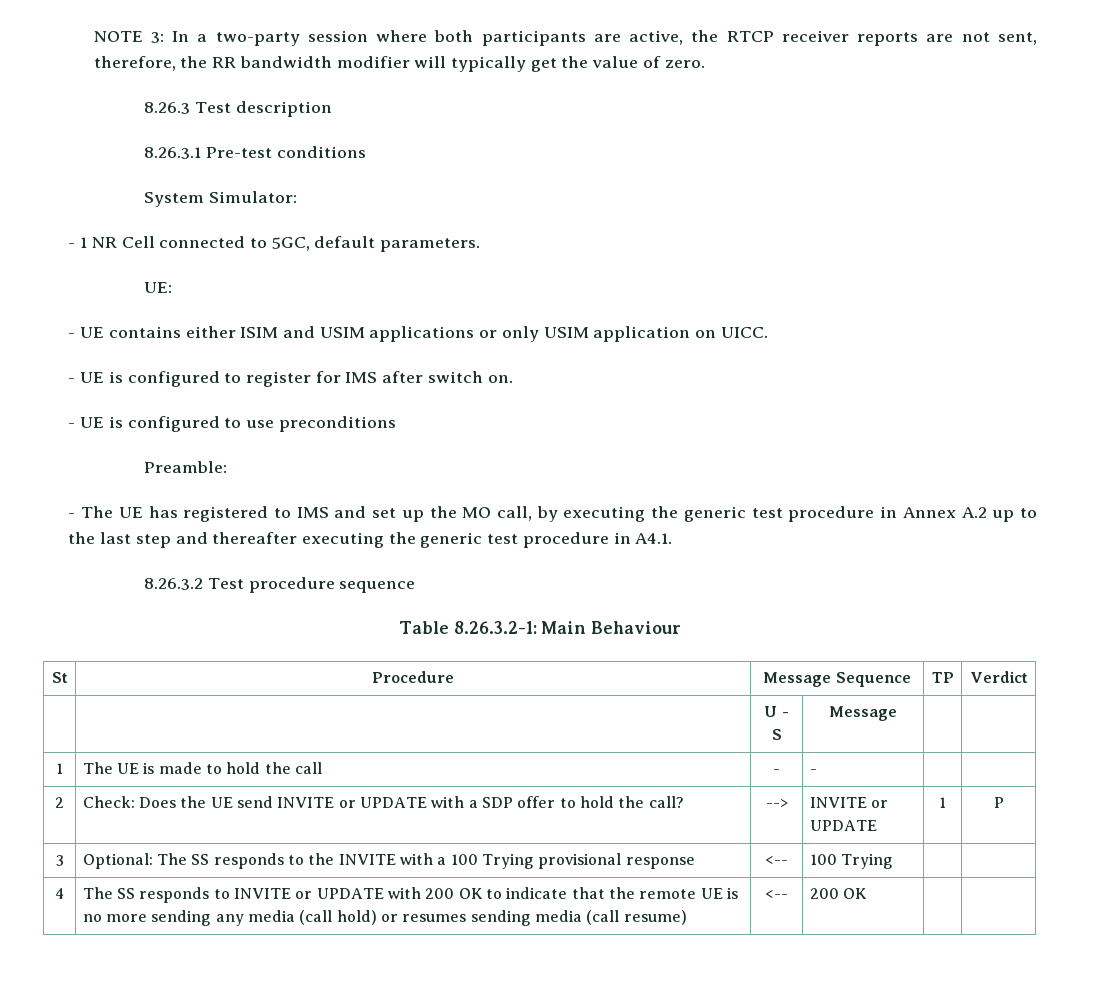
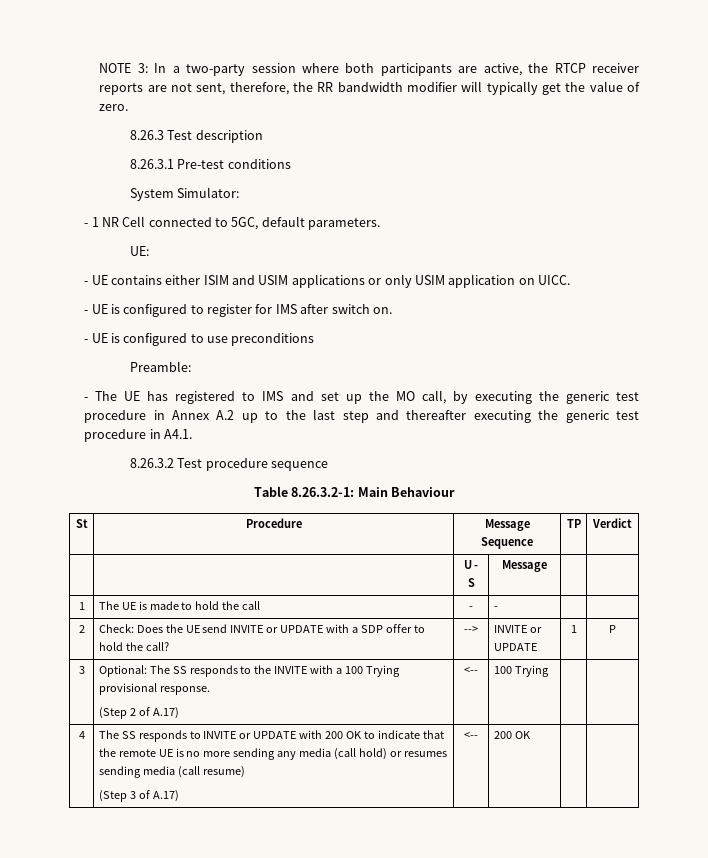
- 3 | Optional: The SS responds to the INVITE with a 100 Trying provisional response | <-- | 100 Trying | |
+ 3 | Optional: The SS responds to the INVITE with a 100 Trying provisional response.
+ (Step 2 of A.17) | <-- | 100 Trying | |
- 4 | The SS responds to INVITE or UPDATE with 200 OK to indicate that the remote UE is no more sending any media (call hold) or resumes sending media (call resume) | <-- | 200 OK | |
+ 4 | The SS responds to INVITE or UPDATE with 200 OK to indicate that the remote UE is no more sending any media (call hold) or resumes sending media (call resume)
+ (Step 3 of A.17) | <-- | 200 OK | |

